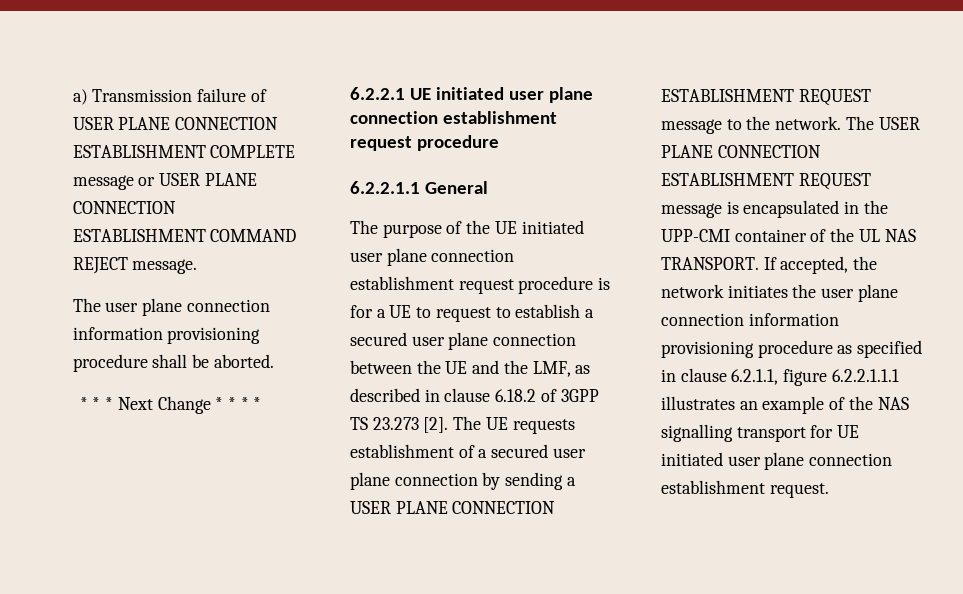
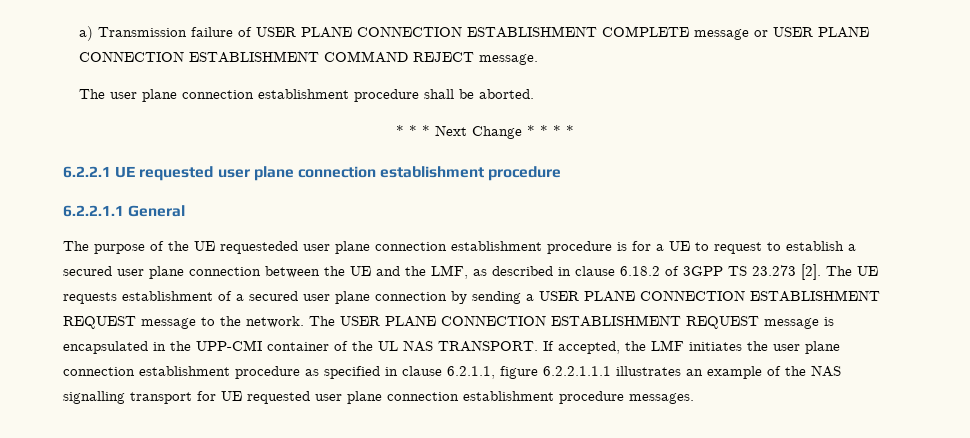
- The user plane connection information provisioning procedure shall be aborted.
+ The user plane connection establishment procedure shall be aborted.
- 6.2.2.1 UE initiated user plane connection establishment request procedure
+ 6.2.2.1 UE requested user plane connection establishment procedure
- The purpose of the UE initiated user plane connection establishment request procedure is for a UE to request to establish a secured user plane connection between the UE and the LMF, as described in clause 6.18.2 of 3GPP TS 23.273 [2].
+ The purpose of the UE requesteded user plane connection establishment procedure is for a UE to request to establish a secured user plane connection between the UE and the LMF, as described in clause 6.18.2 of 3GPP TS 23.273 [2].
- If accepted, the network initiates the user plane connection information provisioning procedure as specified in clause 6.2.1.1, figure 6.2.2.1.1.1 illustrates an example of the NAS signalling transport for UE initiated user plane connection establishment request.
+ If accepted, the LMF initiates the user plane connection establishment procedure as specified in clause 6.2.1.1, figure 6.2.2.1.1.1 illustrates an example of the NAS signalling transport for UE requested user plane connection establishment procedure messages.

